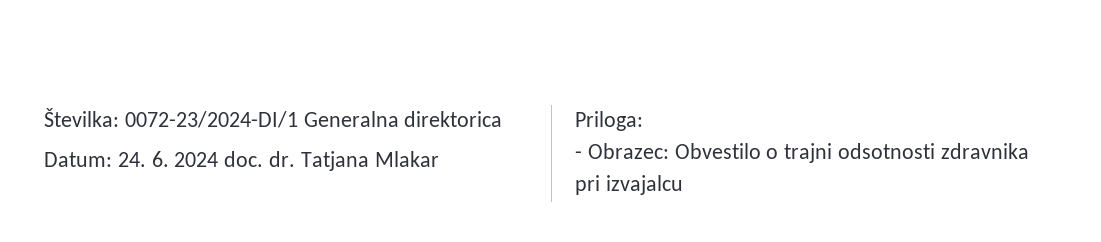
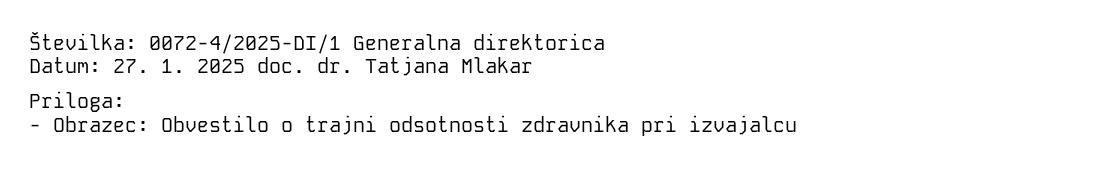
- Številka: 0072-23/2024-DI/1 Generalna direktorica
+ Številka: 0072-4/2025-DI/1 Generalna direktorica
- Datum: 24. 6. 2024 doc. dr.
+ Datum: 27. 1. 2025 doc. dr.

